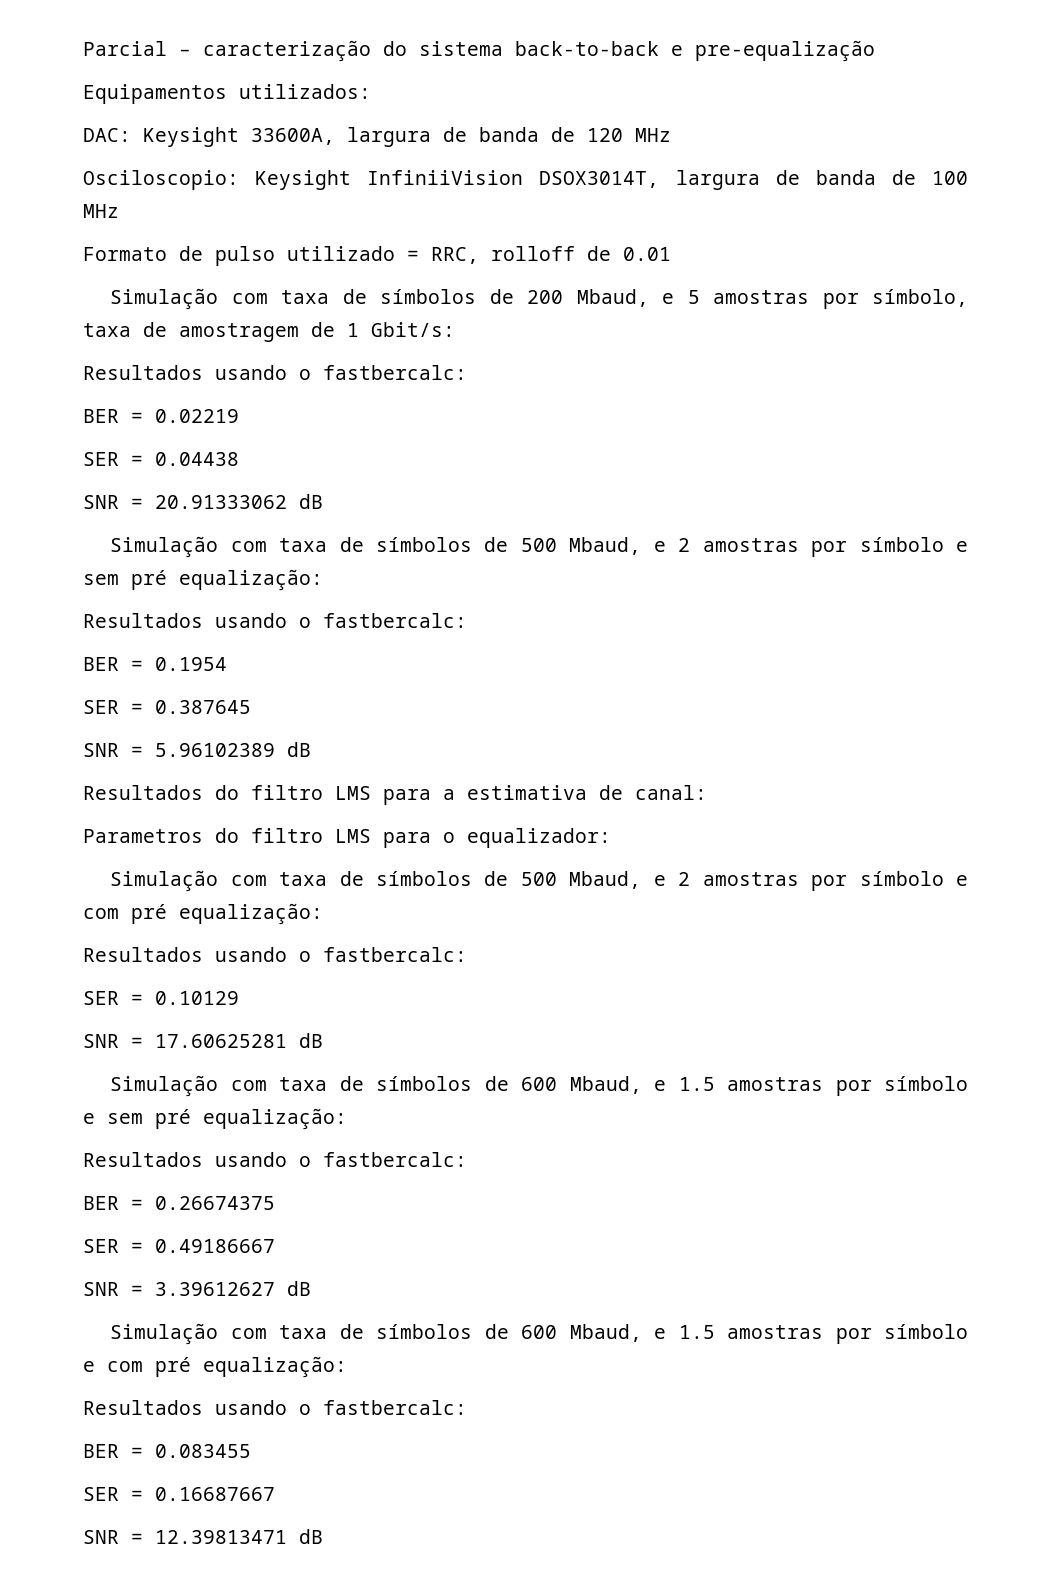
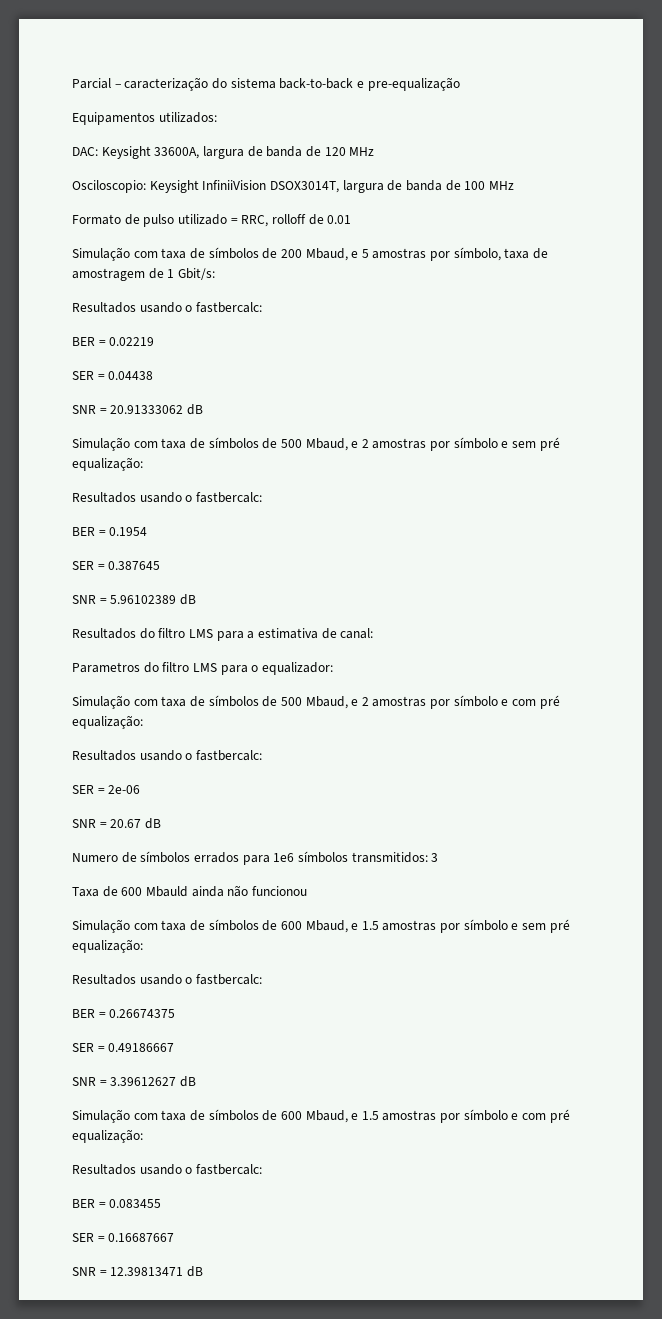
- SER = 0.10129
- SNR = 17.60625281 dB
+ SER = 2e-06
+ SNR = 20.67 dB
+ Numero de símbolos errados para 1e6 símbolos transmitidos: 3
+ Taxa de 600 Mbauld ainda não funcionou

